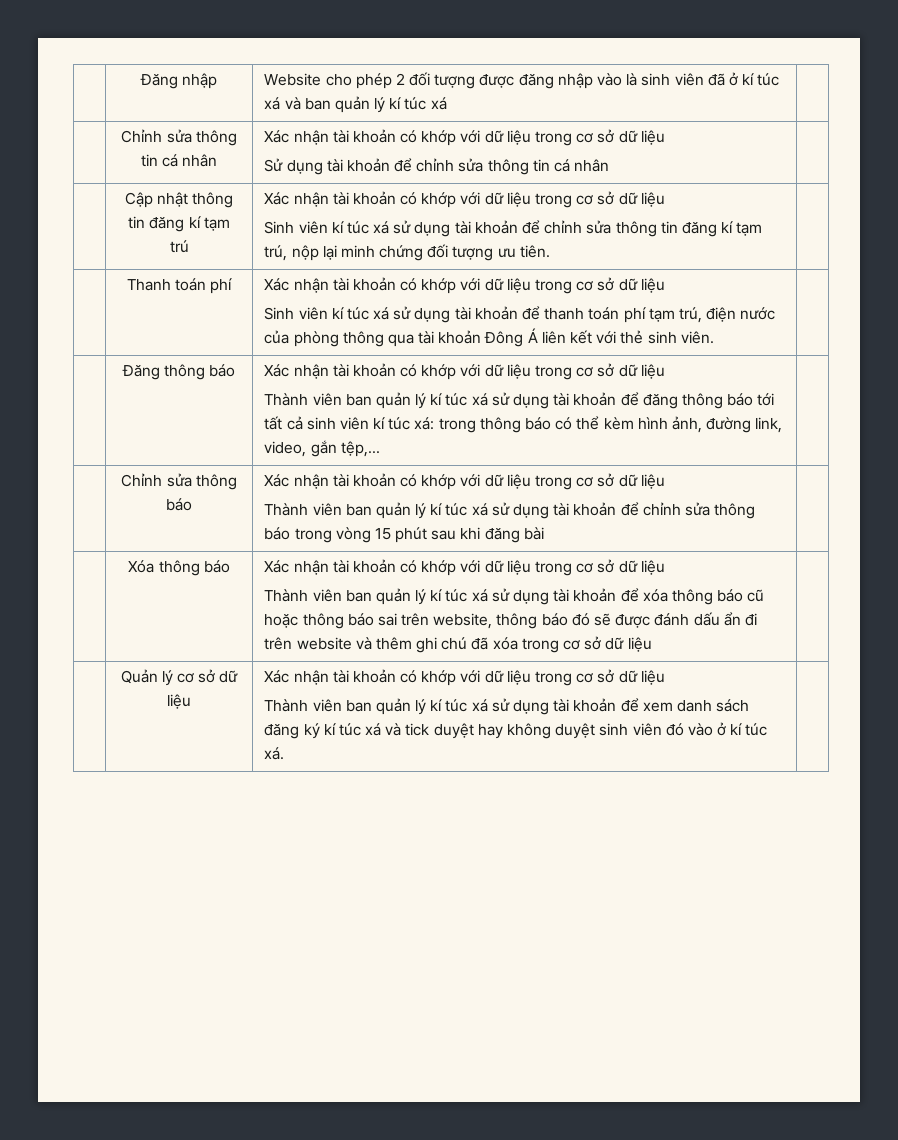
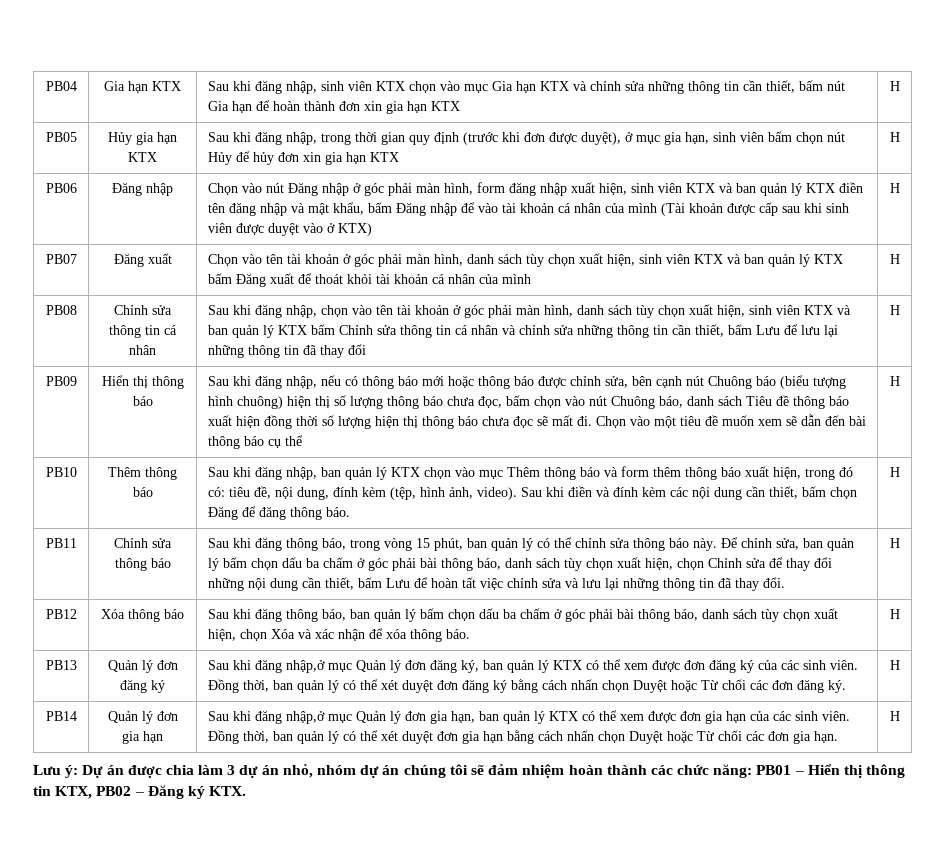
- | Đăng nhập | Website cho phép 2 đối tượng được đăng nhập vào là sinh viên đã ở kí túc xá và ban quản lý kí túc xá |
+ PB04 | Gia hạn KTX | Sau khi đăng nhập, sinh viên KTX chọn vào mục Gia hạn KTX và chỉnh sửa những thông tin cần thiết, bấm nút Gia hạn để hoàn thành đơn xin gia hạn KTX | H
+ PB05 | Hủy gia hạn KTX | Sau khi đăng nhập, trong thời gian quy định (trước khi đơn được duyệt), ở mục gia hạn, sinh viên bấm chọn nút Hủy để hủy đơn xin gia hạn KTX | H
+ PB06 | Đăng nhập | Chọn vào nút Đăng nhập ở góc phải màn hình, form đăng nhập xuất hiện, sinh viên KTX và ban quản lý KTX điền tên đăng nhập và mật khẩu, bấm Đăng nhập để vào tài khoản cá nhân của mình (Tài khoản được cấp sau khi sinh viên được duyệt vào ở KTX) | H
+ PB07 | Đăng xuất | Chọn vào tên tài khoản ở góc phải màn hình, danh sách tùy chọn xuất hiện, sinh viên KTX và ban quản lý KTX bấm Đăng xuất để thoát khỏi tài khoản cá nhân của mình | H
+ PB08
- | Chỉnh sửa thông tin cá nhân | Xác nhận tài khoản có khớp với dữ liệu trong cơ sở dữ liệu
- Sử dụng tài khoản để chỉnh sửa thông tin cá nhân |
- | Cập nhật thông tin đăng kí tạm trú | Xác nhận tài khoản có khớp với dữ liệu trong cơ sở dữ liệu
- Sinh viên kí túc xá sử dụng tài khoản để chỉnh sửa thông tin đăng kí tạm trú, nộp lại minh chứng đối tượng ưu tiên. |
- | Thanh toán phí | Xác nhận tài khoản có khớp với dữ liệu trong cơ sở dữ liệu
- Sinh viên kí túc xá sử dụng tài khoản để thanh toán phí tạm trú, điện nước của phòng thông qua tài khoản Đông Á liên kết với thẻ sinh viên. |
- | Đăng thông báo | Xác nhận tài khoản có khớp với dữ liệu trong cơ sở dữ liệu
- Thành viên ban quản lý kí túc xá sử dụng tài khoản để đăng thông báo tới tất cả sinh viên kí túc xá: trong thông báo có thể kèm hình ảnh, đường link, video, gắn tệp,... |
- | Chỉnh sửa thông báo | Xác nhận tài khoản có khớp với dữ liệu trong cơ sở dữ liệu
- Thành viên ban quản lý kí túc xá sử dụng tài khoản để chỉnh sửa thông báo trong vòng 15 phút sau khi đăng bài |
- | Xóa thông báo | Xác nhận tài khoản có khớp với dữ liệu trong cơ sở dữ liệu
- Thành viên ban quản lý kí túc xá sử dụng tài khoản để xóa thông báo cũ hoặc thông báo sai trên website, thông báo đó sẽ được đánh dấu ẩn đi trên website và thêm ghi chú đã xóa trong cơ sở dữ liệu |
- | Quản lý cơ sở dữ liệu | Xác nhận tài khoản có khớp với dữ liệu trong cơ sở dữ liệu
- Thành viên ban quản lý kí túc xá sử dụng tài khoản để xem danh sách đăng ký kí túc xá và tick duyệt hay không duyệt sinh viên đó vào ở kí túc xá.
+ Chỉnh sửa thông tin cá nhân | Sau khi đăng nhập, chọn vào tên tài khoản ở góc phải màn hình, danh sách tùy chọn xuất hiện, sinh viên KTX và ban quản lý KTX bấm Chỉnh sửa thông tin cá nhân và chỉnh sửa những thông tin cần thiết, bấm Lưu để lưu lại những thông tin đã thay đổi | H
+ PB09 | Hiển thị thông báo | Sau khi đăng nhập, nếu có thông báo mới hoặc thông báo được chỉnh sửa, bên cạnh nút Chuông báo (biểu tượng hình chuông) hiện thị số lượng thông báo chưa đọc, bấm chọn vào nút Chuông báo, danh sách Tiêu đề thông báo xuất hiện đồng thời số lượng hiện thị thông báo chưa đọc sẽ mất đi. Chọn vào một tiêu đề muốn xem sẽ dẫn đến bài thông báo cụ thể | H
+ PB10 | Thêm thông báo | Sau khi đăng nhập, ban quản lý KTX chọn vào mục Thêm thông báo và form thêm thông báo xuất hiện, trong đó có: tiêu đề, nội dung, đính kèm (tệp, hình ảnh, video). Sau khi điền và đính kèm các nội dung cần thiết, bấm chọn Đăng để đăng thông báo. | H
+ PB11 | Chỉnh sửa thông báo | Sau khi đăng thông báo, trong vòng 15 phút, ban quản lý có thể chỉnh sửa thông báo này. Để chỉnh sửa, ban quản lý bấm chọn dấu ba chấm ở góc phải bài thông báo, danh sách tùy chọn xuất hiện, chọn Chỉnh sửa để thay đổi những nội dung cần thiết, bấm Lưu để hoàn tất việc chỉnh sửa và lưu lại những thông tin đã thay đổi. | H
+ PB12 | Xóa thông báo | Sau khi đăng thông báo, ban quản lý bấm chọn dấu ba chấm ở góc phải bài thông báo, danh sách tùy chọn xuất hiện, chọn Xóa và xác nhận để xóa thông báo. | H
+ PB13 | Quản lý đơn đăng ký | Sau khi đăng nhập,ở mục Quản lý đơn đăng ký, ban quản lý KTX có thể xem được đơn đăng ký của các sinh viên. Đồng thời, ban quản lý có thể xét duyệt đơn đăng ký bằng cách nhấn chọn Duyệt hoặc Từ chối các đơn đăng ký. | H
+ PB14 | Quản lý đơn gia hạn | Sau khi đăng nhập,ở mục Quản lý đơn gia hạn, ban quản lý KTX có thể xem được đơn gia hạn của các sinh viên. Đồng thời, ban quản lý có thể xét duyệt đơn gia hạn bằng cách nhấn chọn Duyệt hoặc Từ chối các đơn gia hạn. | H
+ Lưu ý: Dự án được chia làm 3 dự án nhỏ, nhóm dự án chúng tôi sẽ đảm nhiệm hoàn thành các chức năng: PB01 – Hiển thị thông tin KTX, PB02 – Đăng ký KTX.

